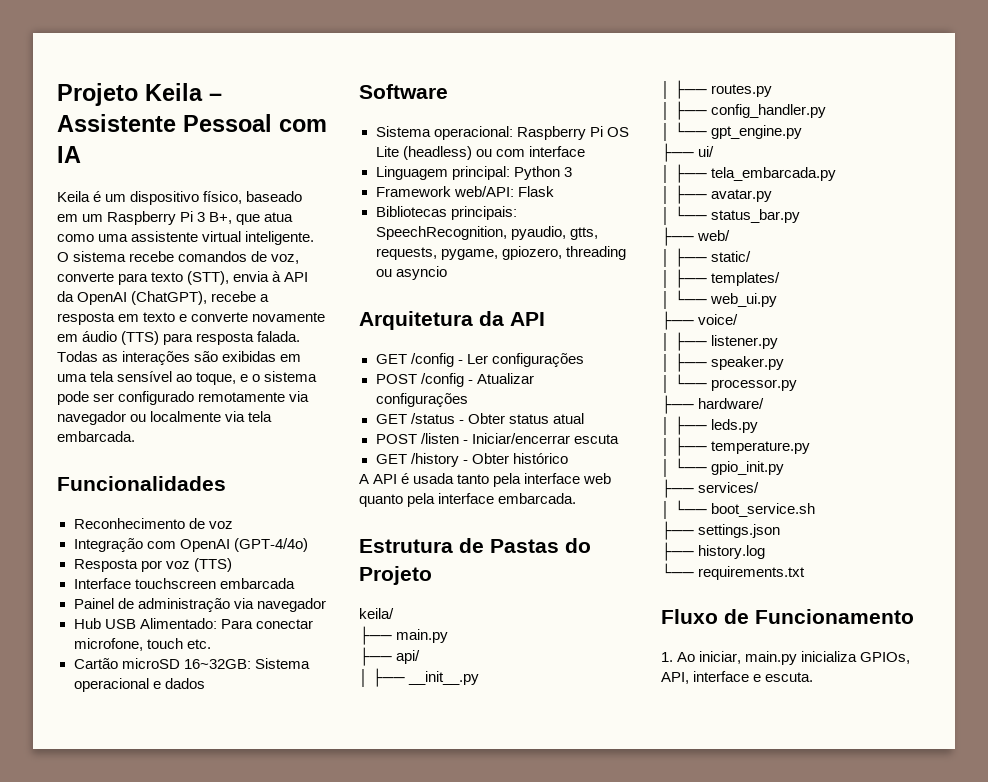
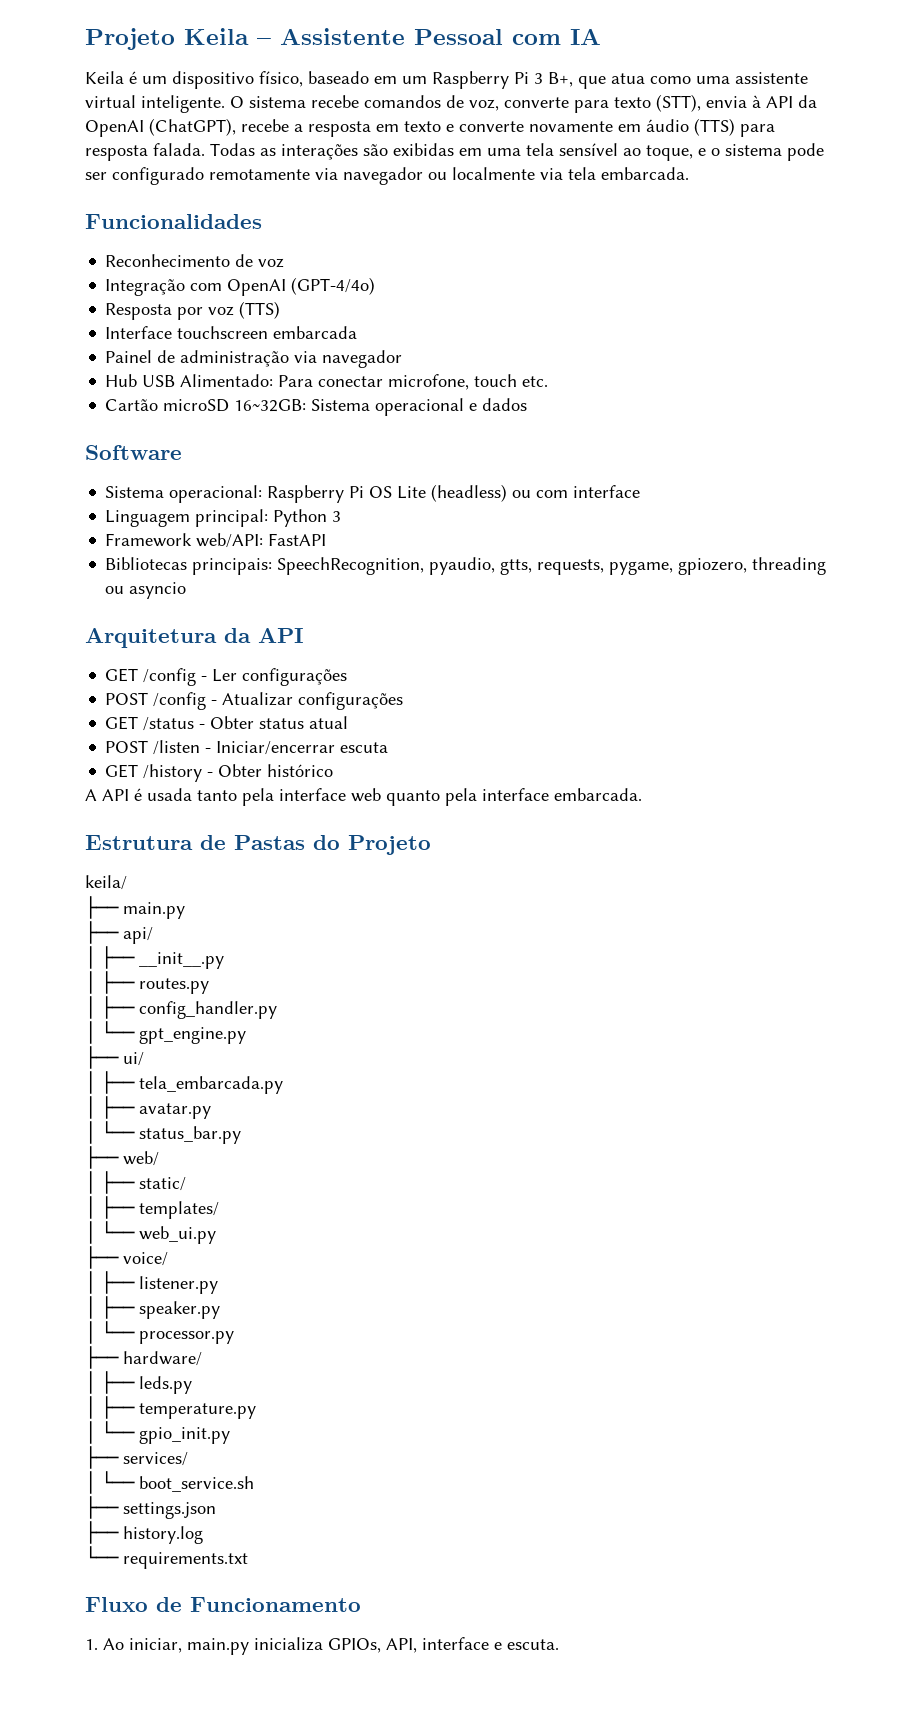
- Framework web/API: Flask
+ Framework web/API: FastAPI

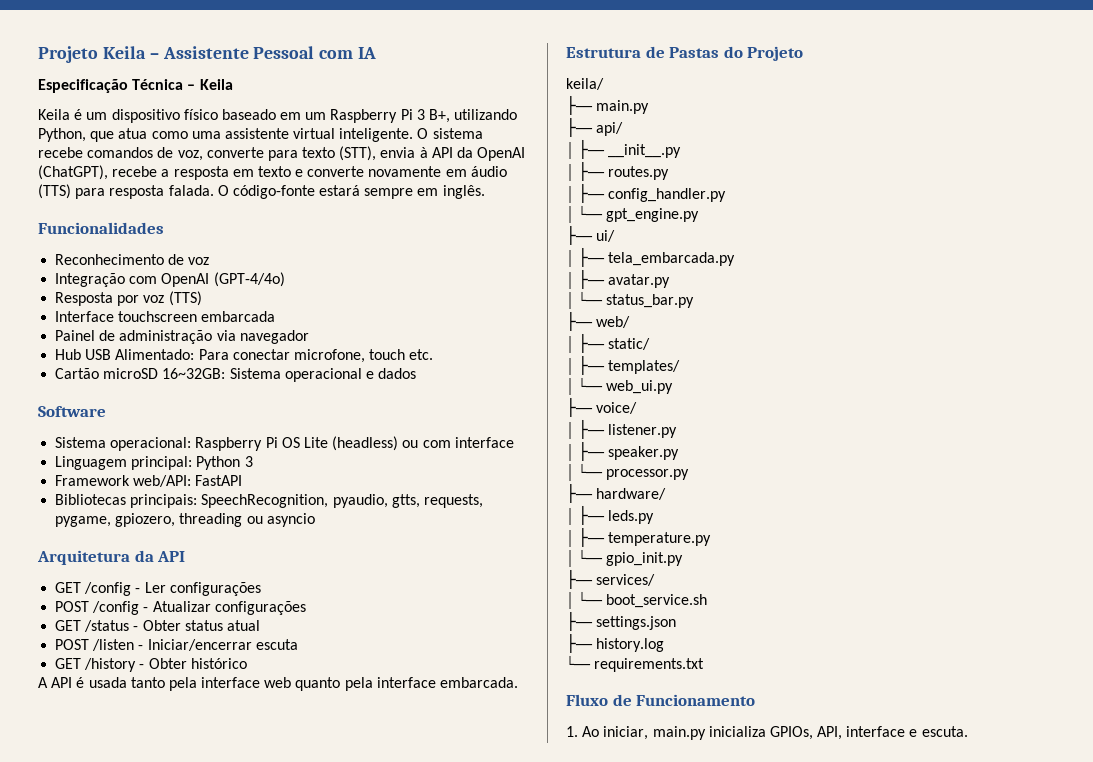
+ Especificação Técnica – Keila
- Keila é um dispositivo físico, baseado em um Raspberry Pi 3 B+, que atua como uma assistente virtual inteligente.
+ Keila é um dispositivo físico baseado em um Raspberry Pi 3 B+, utilizando Python, que atua como uma assistente virtual inteligente.
- Todas as interações são exibidas em uma tela sensível ao toque, e o sistema pode ser configurado remotamente via navegador ou localmente via tela embarcada.
+ O código-fonte estará sempre em inglês.

